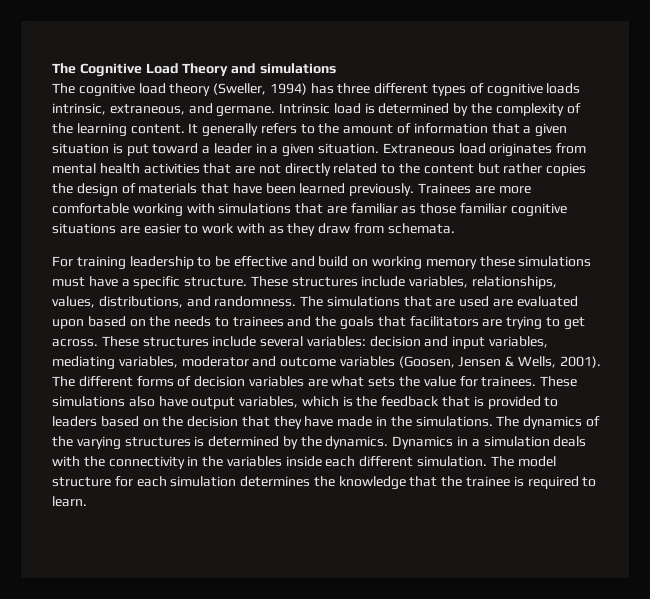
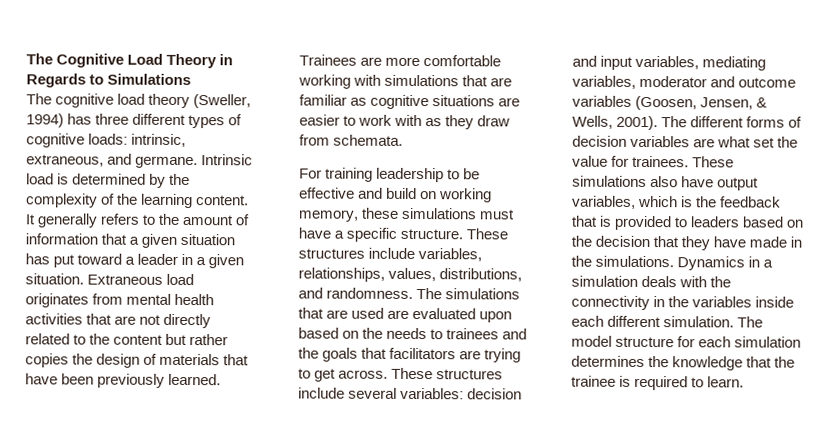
- The Cognitive Load Theory and simulations
+ The Cognitive Load Theory in Regards to Simulations
- The cognitive load theory (Sweller, 1994) has three different types of cognitive loads intrinsic, extraneous, and germane.
+ The cognitive load theory (Sweller, 1994) has three different types of cognitive loads: intrinsic, extraneous, and germane.
- It generally refers to the amount of information that a given situation is put toward a leader in a given situation.
+ It generally refers to the amount of information that a given situation has put toward a leader in a given situation.
- Extraneous load originates from mental health activities that are not directly related to the content but rather copies the design of materials that have been learned previously.
+ Extraneous load originates from mental health activities that are not directly related to the content but rather copies the design of materials that have been previously learned.
- Trainees are more comfortable working with simulations that are familiar as those familiar cognitive situations are easier to work with as they draw from schemata.
+ Trainees are more comfortable working with simulations that are familiar as cognitive situations are easier to work with as they draw from schemata.
- For training leadership to be effective and build on working memory these simulations must have a specific structure.
+ For training leadership to be effective and build on working memory, these simulations must have a specific structure.
- These structures include several variables: decision and input variables, mediating variables, moderator and outcome variables (Goosen, Jensen & Wells, 2001).
+ These structures include several variables: decision and input variables, mediating variables, moderator and outcome variables (Goosen, Jensen, & Wells, 2001).
- The different forms of decision variables are what sets the value for trainees.
+ The different forms of decision variables are what set the value for trainees.
- The dynamics of the varying structures is determined by the dynamics.

